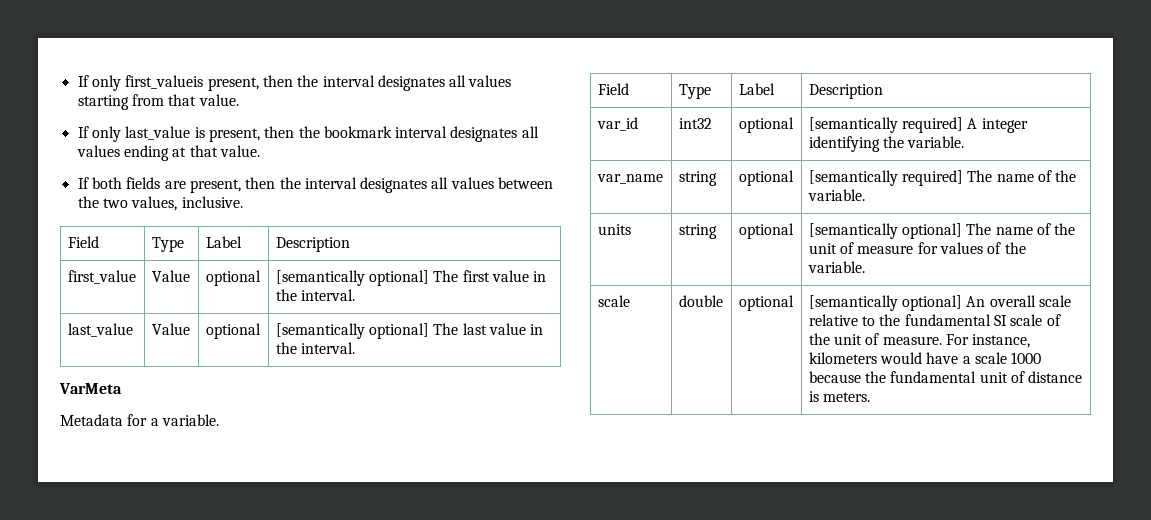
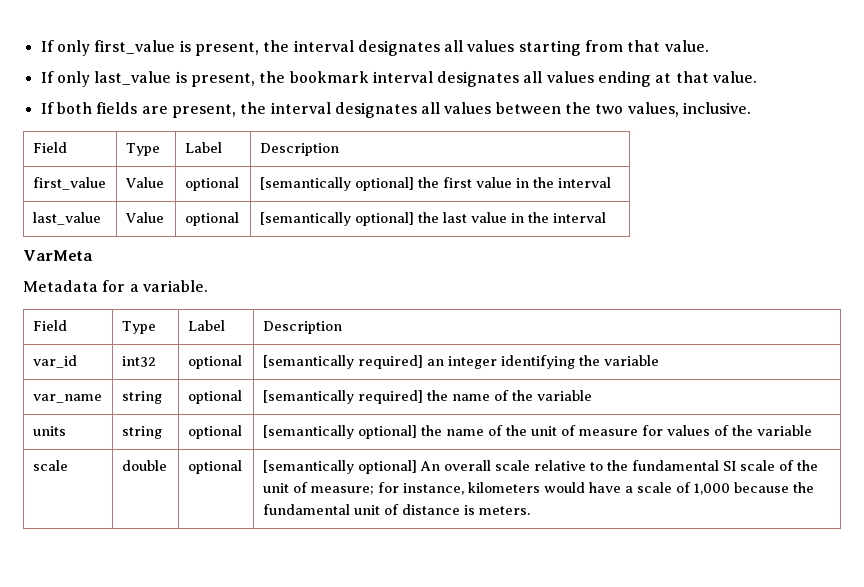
- If only first_valueis present, then the interval designates all values starting from that value.
+ If only first_value is present, the interval designates all values starting from that value.
- If only last_value is present, then the bookmark interval designates all values ending at that value.
+ If only last_value is present, the bookmark interval designates all values ending at that value.
- If both fields are present, then the interval designates all values between the two values, inclusive.
+ If both fields are present, the interval designates all values between the two values, inclusive.
- first_value | Value | optional | [semantically optional] The first value in the interval.
+ first_value | Value | optional | [semantically optional] the first value in the interval
- last_value | Value | optional | [semantically optional] The last value in the interval.
+ last_value | Value | optional | [semantically optional] the last value in the interval
- var_id | int32 | optional | [semantically required] A integer identifying the variable.
+ var_id | int32 | optional | [semantically required] an integer identifying the variable
- var_name | string | optional | [semantically required] The name of the variable.
+ var_name | string | optional | [semantically required] the name of the variable
- units | string | optional | [semantically optional] The name of the unit of measure for values of the variable.
+ units | string | optional | [semantically optional] the name of the unit of measure for values of the variable
- scale | double | optional | [semantically optional] An overall scale relative to the fundamental SI scale of the unit of measure. For instance, kilometers would have a scale 1000 because the fundamental unit of distance is meters.
+ scale | double | optional | [semantically optional] An overall scale relative to the fundamental SI scale of the unit of measure; for instance, kilometers would have a scale of 1,000 because the fundamental unit of distance is meters.

